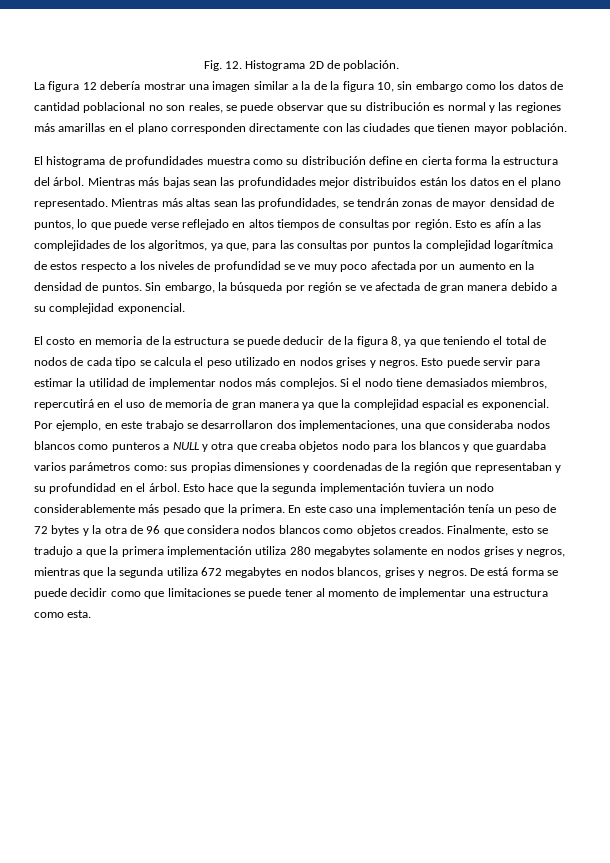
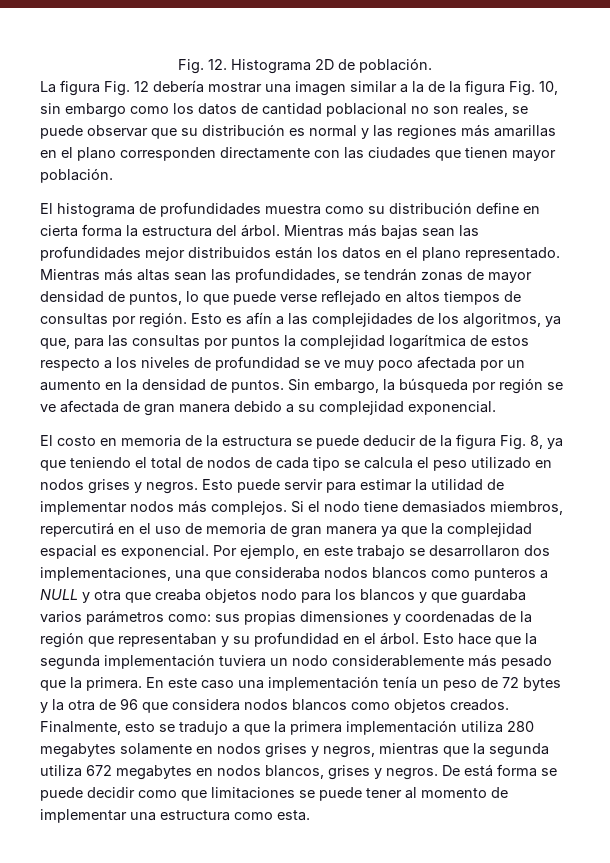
- La figura 12 debería mostrar una imagen similar a la de la figura 10, sin embargo como los datos de cantidad poblacional no son reales, se puede observar que su distribución es normal y las regiones más amarillas en el plano corresponden directamente con las ciudades que tienen mayor población.
+ La figura Fig. 12 debería mostrar una imagen similar a la de la figura Fig. 10, sin embargo como los datos de cantidad poblacional no son reales, se puede observar que su distribución es normal y las regiones más amarillas en el plano corresponden directamente con las ciudades que tienen mayor población.
- El costo en memoria de la estructura se puede deducir de la figura 8, ya que teniendo el total de nodos de cada tipo se calcula el peso utilizado en nodos grises y negros.
+ El costo en memoria de la estructura se puede deducir de la figura Fig. 8, ya que teniendo el total de nodos de cada tipo se calcula el peso utilizado en nodos grises y negros.

